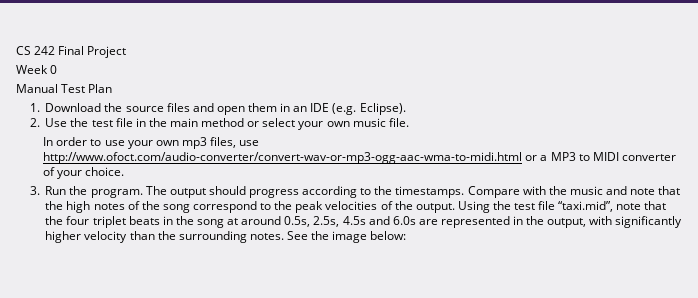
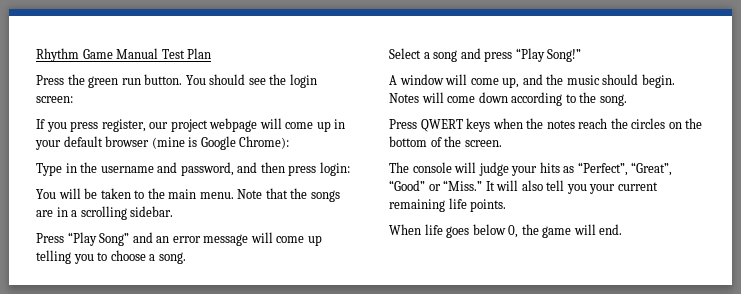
- CS 242 Final Project
- Week 0
- Manual Test Plan
- 1. Download the source files and open them in an IDE (e.g. Eclipse).
- 2. Use the test file in the main method or select your own music file.
- In order to use your own mp3 files, use http://www.ofoct.com/audio-converter/convert-wav-or-mp3-ogg-aac-wma-to-midi.html or a MP3 to MIDI converter of your choice.
- 3. Run the program. The output should progress according to the timestamps. Compare with the music and note that the high notes of the song correspond to the peak velocities of the output. Using the test file “taxi.mid”, note that the four triplet beats in the song at around 0.5s, 2.5s, 4.5s and 6.0s are represented in the output, with significantly higher velocity than the surrounding notes. See the image below:
+ Rhythm Game Manual Test Plan
+ Press the green run button. You should see the login screen:
+ If you press register, our project webpage will come up in your default browser (mine is Google Chrome):
+ Type in the username and password, and then press login:
+ You will be taken to the main menu. Note that the songs are in a scrolling sidebar.
+ Press “Play Song” and an error message will come up telling you to choose a song.
+ Select a song and press “Play Song!”
+ A window will come up, and the music should begin. Notes will come down according to the song.
+ Press QWERT keys when the notes reach the circles on the bottom of the screen.
+ The console will judge your hits as “Perfect”, “Great”, “Good” or “Miss.” It will also tell you your current remaining life points.
+ When life goes below 0, the game will end.

